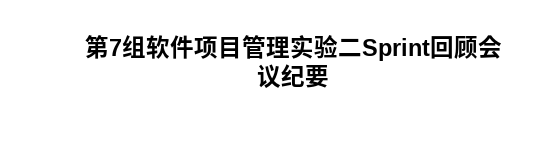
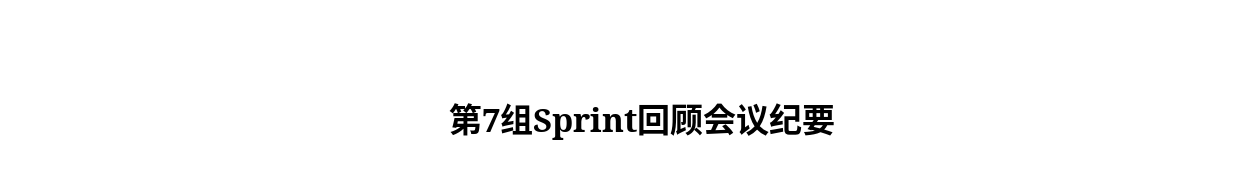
- 第7组软件项目管理实验二Sprint回顾会议纪要
+ 第7组Sprint回顾会议纪要

